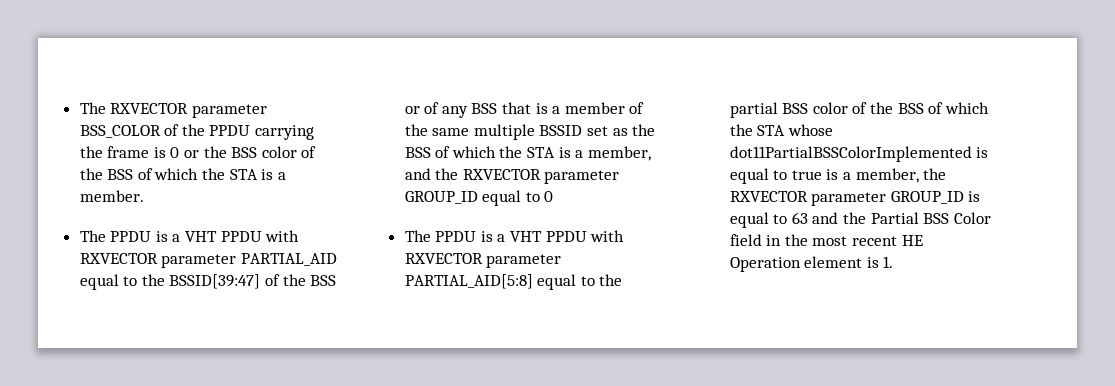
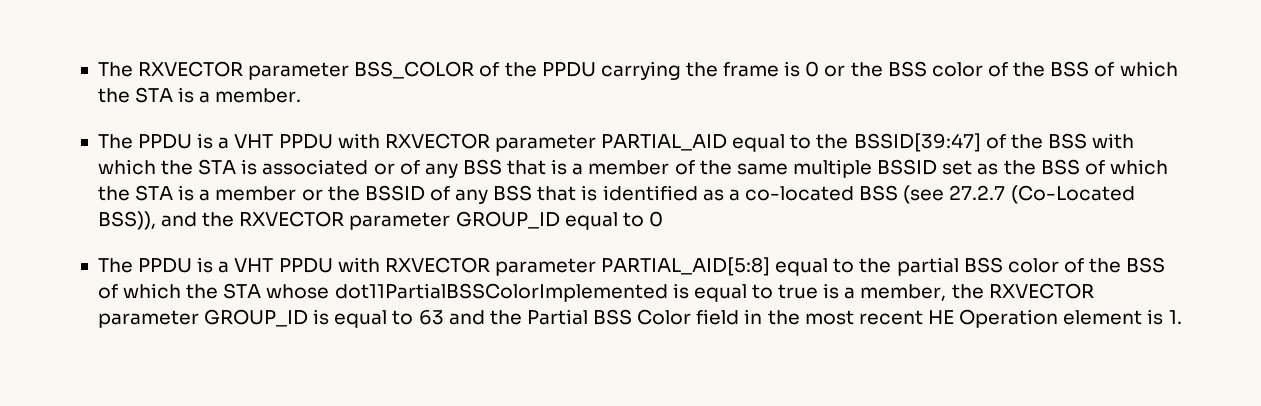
- The PPDU is a VHT PPDU with RXVECTOR parameter PARTIAL_AID equal to the BSSID[39:47] of the BSS or of any BSS that is a member of the same multiple BSSID set as the BSS of which the STA is a member, and the RXVECTOR parameter GROUP_ID equal to 0
+ The PPDU is a VHT PPDU with RXVECTOR parameter PARTIAL_AID equal to the BSSID[39:47] of the BSS with which the STA is associated or of any BSS that is a member of the same multiple BSSID set as the BSS of which the STA is a member or the BSSID of any BSS that is identified as a co-located BSS (see 27.2.7 (Co-Located BSS)), and the RXVECTOR parameter GROUP_ID equal to 0

